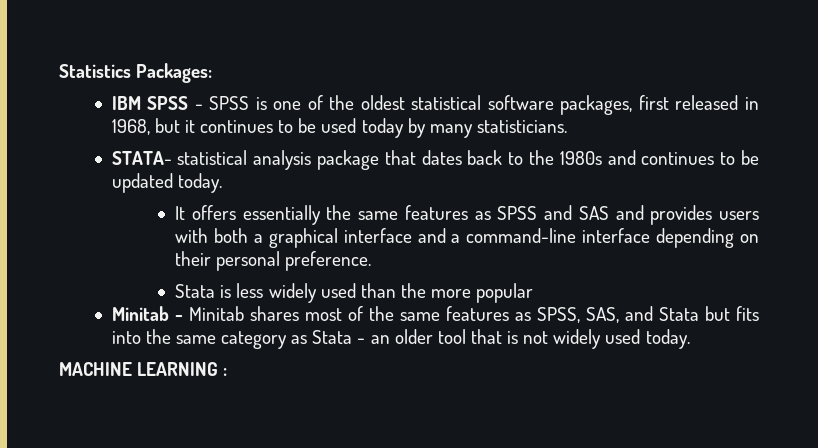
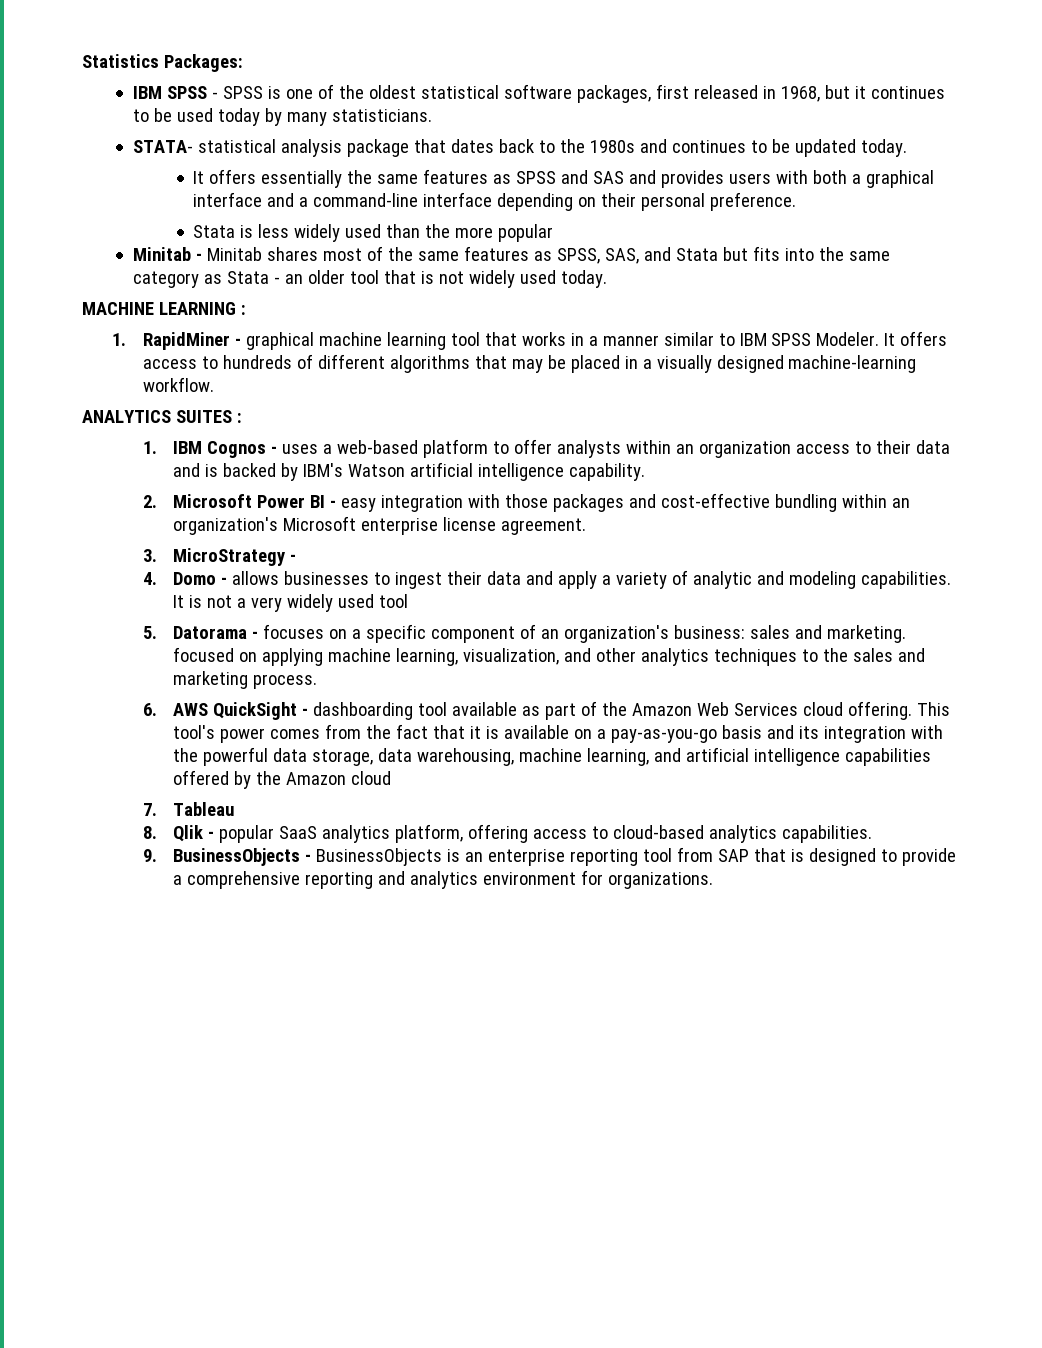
+ 1. RapidMiner - graphical machine learning tool that works in a manner similar to IBM SPSS Modeler. It offers access to hundreds of different algorithms that may be placed in a visually designed machine-learning workflow.
+ ANALYTICS SUITES :
+ 1. IBM Cognos - uses a web-based platform to offer analysts within an organization access to their data and is backed by IBM's Watson artificial intelligence capability.
+ 2. Microsoft Power BI - easy integration with those packages and cost-effective bundling within an organization's Microsoft enterprise license agreement.
+ 3. MicroStrategy -
+ 4. Domo - allows businesses to ingest their data and apply a variety of analytic and modeling capabilities. It is not a very widely used tool
+ 5. Datorama - focuses on a specific component of an organization's business: sales and marketing. focused on applying machine learning, visualization, and other analytics techniques to the sales and marketing process.
+ 6. AWS QuickSight - dashboarding tool available as part of the Amazon Web Services cloud offering. This tool's power comes from the fact that it is available on a pay-as-you-go basis and its integration with the powerful data storage, data warehousing, machine learning, and artificial intelligence capabilities offered by the Amazon cloud
+ 7. Tableau
+ 8. Qlik - popular SaaS analytics platform, offering access to cloud-based analytics capabilities.
+ 9. BusinessObjects - BusinessObjects is an enterprise reporting tool from SAP that is designed to provide a comprehensive reporting and analytics environment for organizations.

